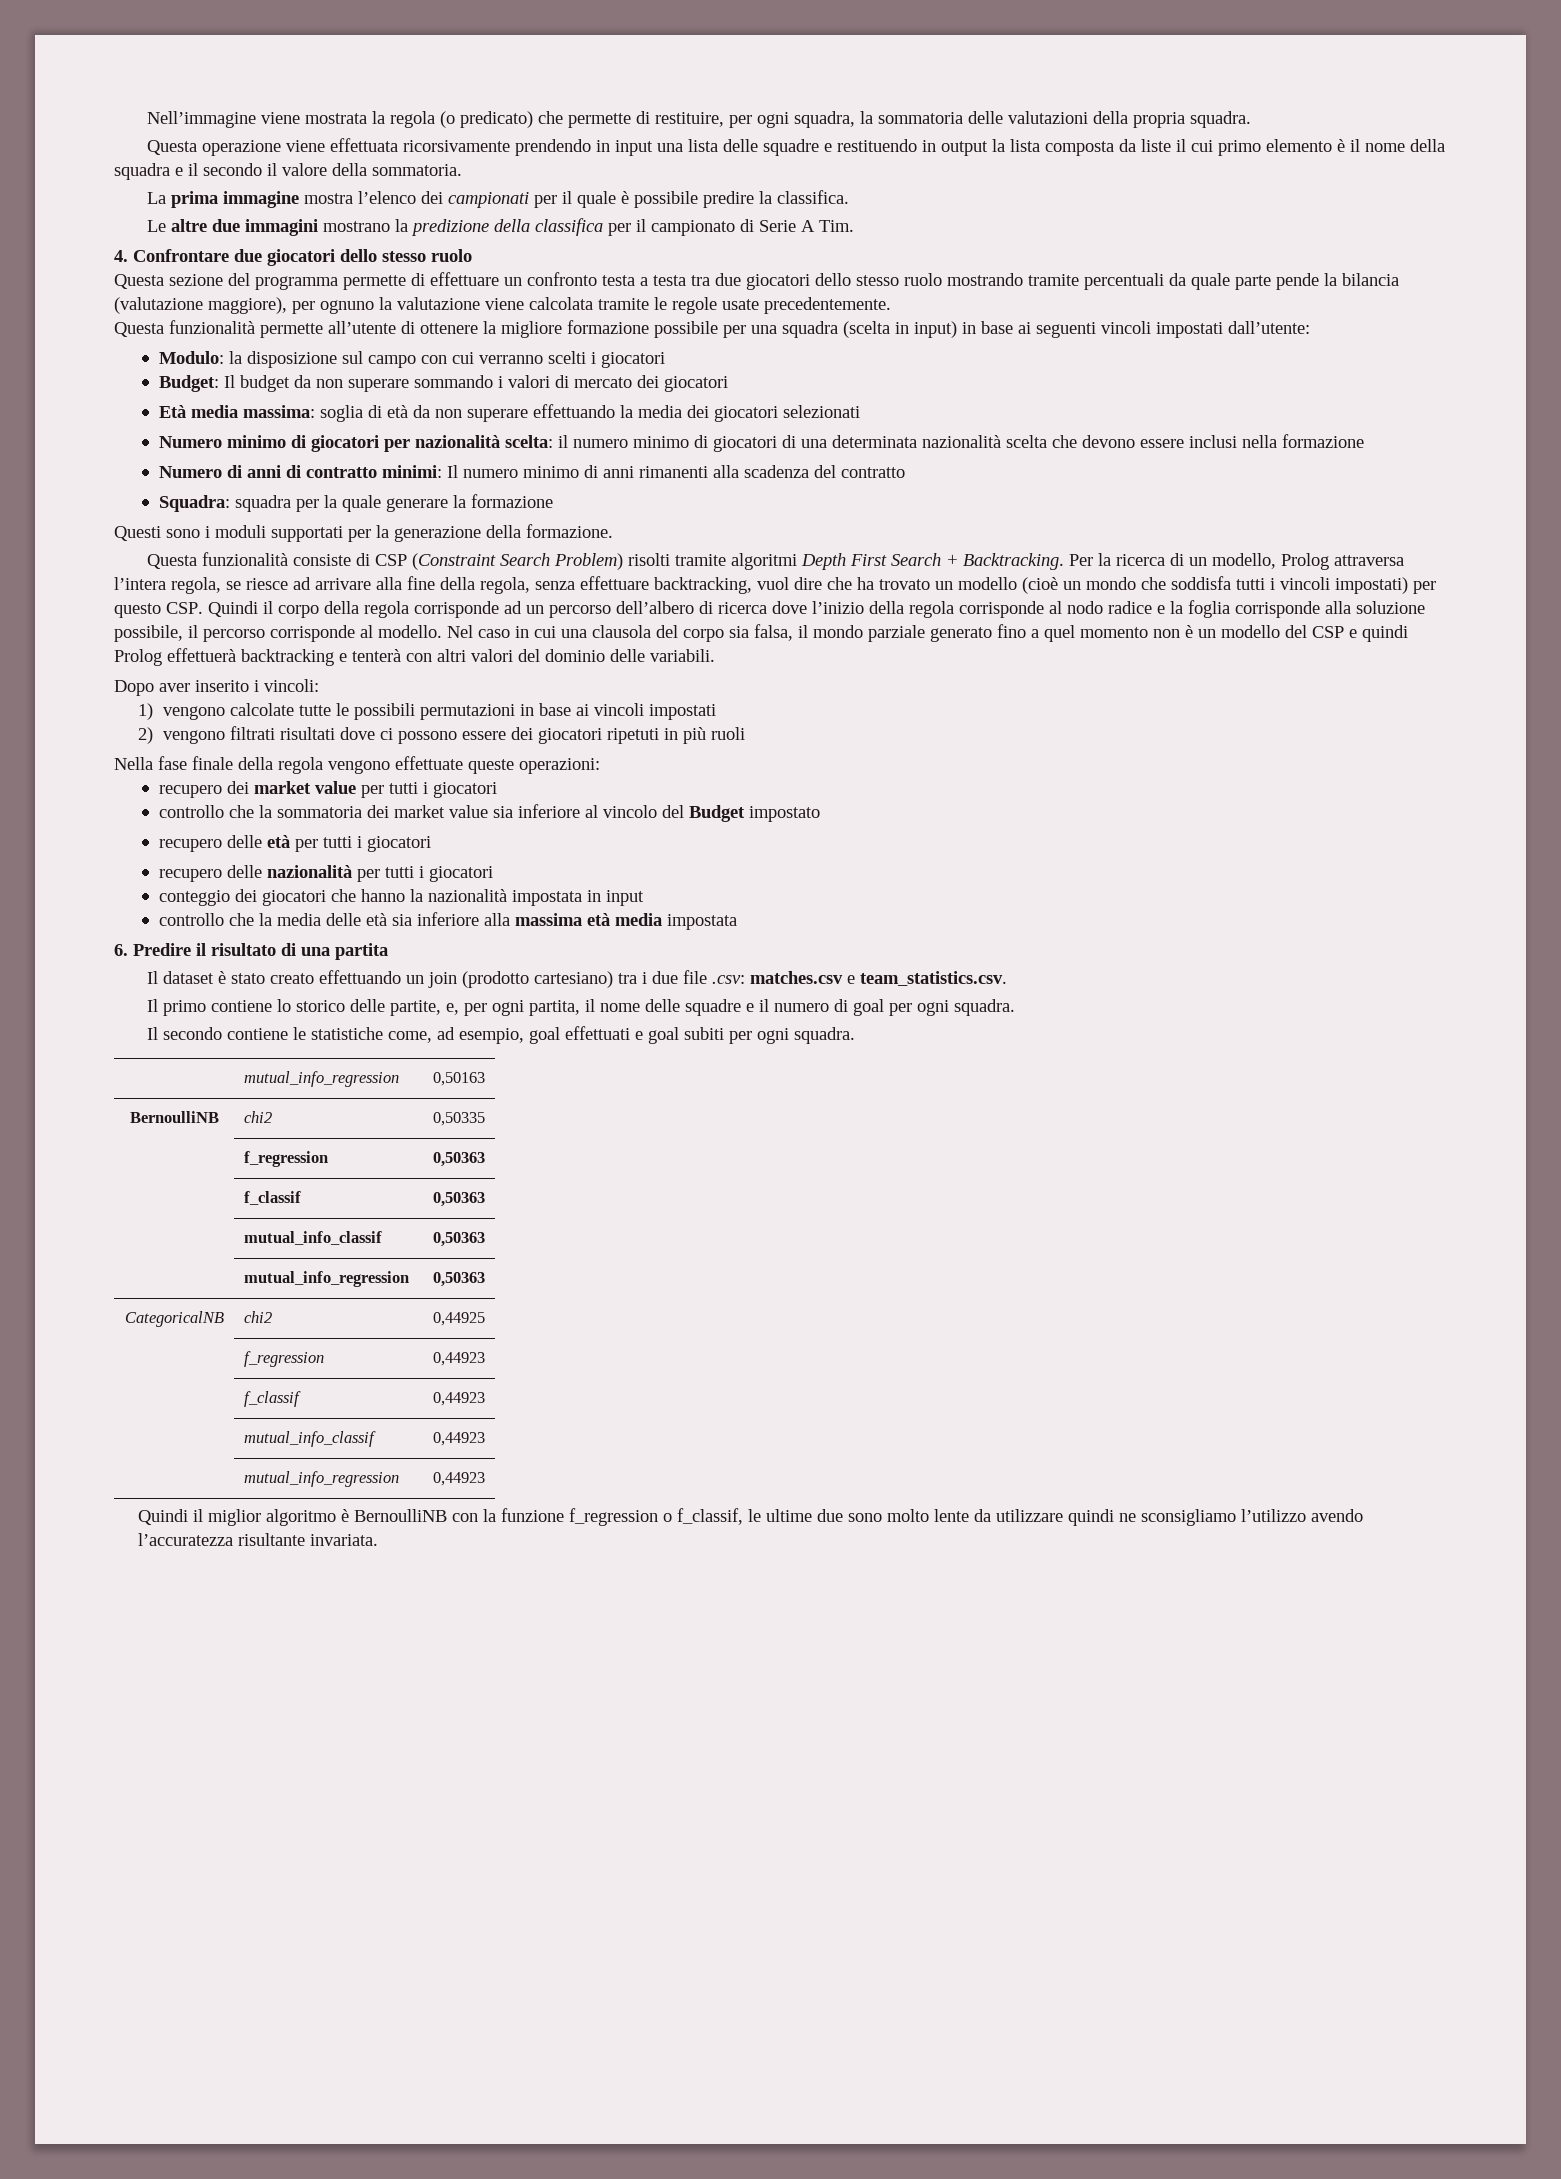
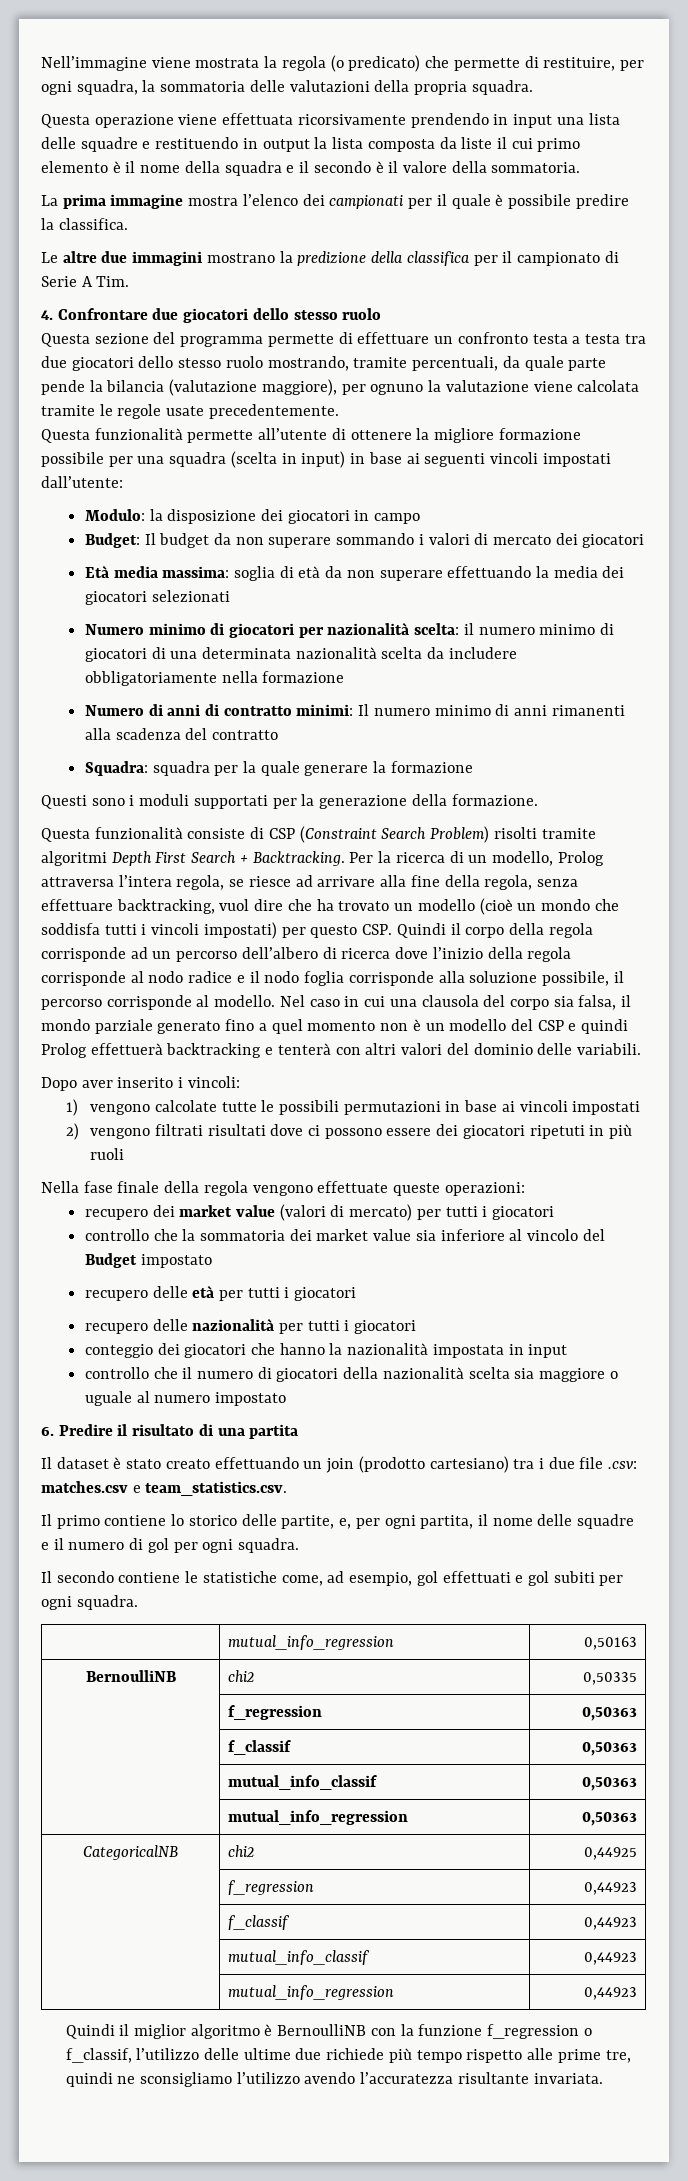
- Questa operazione viene effettuata ricorsivamente prendendo in input una lista delle squadre e restituendo in output la lista composta da liste il cui primo elemento è il nome della squadra e il secondo il valore della sommatoria.
+ Questa operazione viene effettuata ricorsivamente prendendo in input una lista delle squadre e restituendo in output la lista composta da liste il cui primo elemento è il nome della squadra e il secondo è il valore della sommatoria.
- Questa sezione del programma permette di effettuare un confronto testa a testa tra due giocatori dello stesso ruolo mostrando tramite percentuali da quale parte pende la bilancia (valutazione maggiore), per ognuno la valutazione viene calcolata tramite le regole usate precedentemente.
+ Questa sezione del programma permette di effettuare un confronto testa a testa tra due giocatori dello stesso ruolo mostrando, tramite percentuali, da quale parte pende la bilancia (valutazione maggiore), per ognuno la valutazione viene calcolata tramite le regole usate precedentemente.
- Modulo: la disposizione sul campo con cui verranno scelti i giocatori
+ Modulo: la disposizione dei giocatori in campo
- Numero minimo di giocatori per nazionalità scelta: il numero minimo di giocatori di una determinata nazionalità scelta che devono essere inclusi nella formazione
+ Numero minimo di giocatori per nazionalità scelta: il numero minimo di giocatori di una determinata nazionalità scelta da includere obbligatoriamente nella formazione
- Per la ricerca di un modello, Prolog attraversa l’intera regola, se riesce ad arrivare alla fine della regola, senza effettuare backtracking, vuol dire che ha trovato un modello (cioè un mondo che soddisfa tutti i vincoli impostati) per questo CSP. Quindi il corpo della regola corrisponde ad un percorso dell’albero di ricerca dove l’inizio della regola corrisponde al nodo radice e la foglia corrisponde alla soluzione possibile, il percorso corrisponde al modello.
+ Per la ricerca di un modello, Prolog attraversa l’intera regola, se riesce ad arrivare alla fine della regola, senza effettuare backtracking, vuol dire che ha trovato un modello (cioè un mondo che soddisfa tutti i vincoli impostati) per questo CSP. Quindi il corpo della regola corrisponde ad un percorso dell’albero di ricerca dove l’inizio della regola corrisponde al nodo radice e il nodo foglia corrisponde alla soluzione possibile, il percorso corrisponde al modello.
- recupero dei market value per tutti i giocatori
+ recupero dei market value (valori di mercato) per tutti i giocatori
- controllo che la media delle età sia inferiore alla massima età media impostata
+ controllo che il numero di giocatori della nazionalità scelta sia maggiore o uguale al numero impostato
- Il primo contiene lo storico delle partite, e, per ogni partita, il nome delle squadre e il numero di goal per ogni squadra.
+ Il primo contiene lo storico delle partite, e, per ogni partita, il nome delle squadre e il numero di gol per ogni squadra.
- Il secondo contiene le statistiche come, ad esempio, goal effettuati e goal subiti per ogni squadra.
+ Il secondo contiene le statistiche come, ad esempio, gol effettuati e gol subiti per ogni squadra.
- Quindi il miglior algoritmo è BernoulliNB con la funzione f_regression o f_classif, le ultime due sono molto lente da utilizzare quindi ne sconsigliamo l’utilizzo avendo l’accuratezza risultante invariata.
+ Quindi il miglior algoritmo è BernoulliNB con la funzione f_regression o f_classif, l’utilizzo delle ultime due richiede più tempo rispetto alle prime tre, quindi ne sconsigliamo l’utilizzo avendo l’accuratezza risultante invariata.

